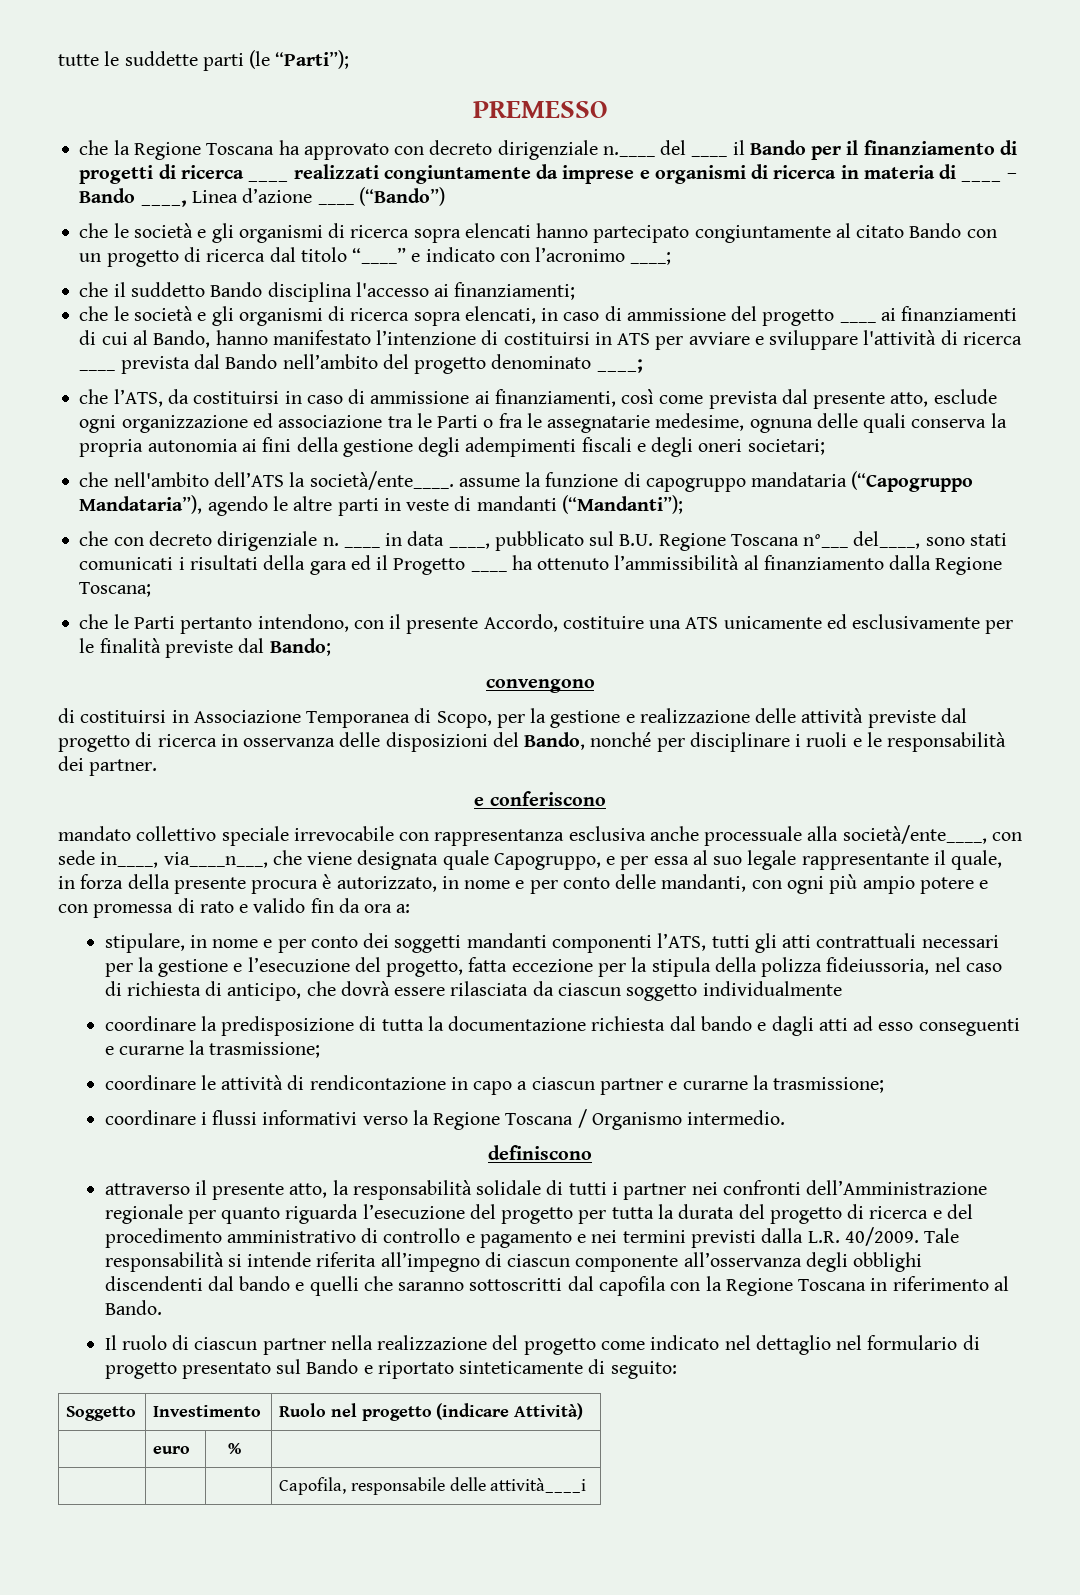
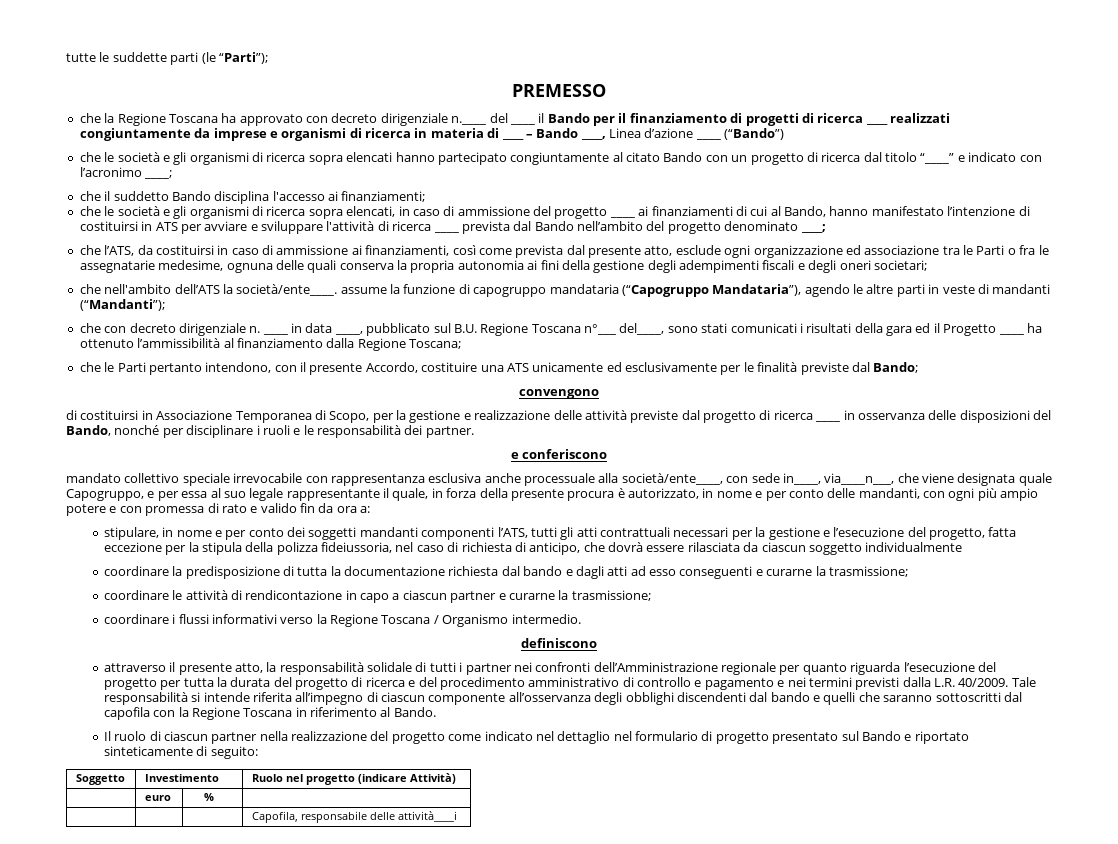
- di costituirsi in Associazione Temporanea di Scopo, per la gestione e realizzazione delle attività previste dal progetto di ricerca in osservanza delle disposizioni del Bando, nonché per disciplinare i ruoli e le responsabilità dei partner.
+ di costituirsi in Associazione Temporanea di Scopo, per la gestione e realizzazione delle attività previste dal progetto di ricerca ____ in osservanza delle disposizioni del Bando, nonché per disciplinare i ruoli e le responsabilità dei partner.

